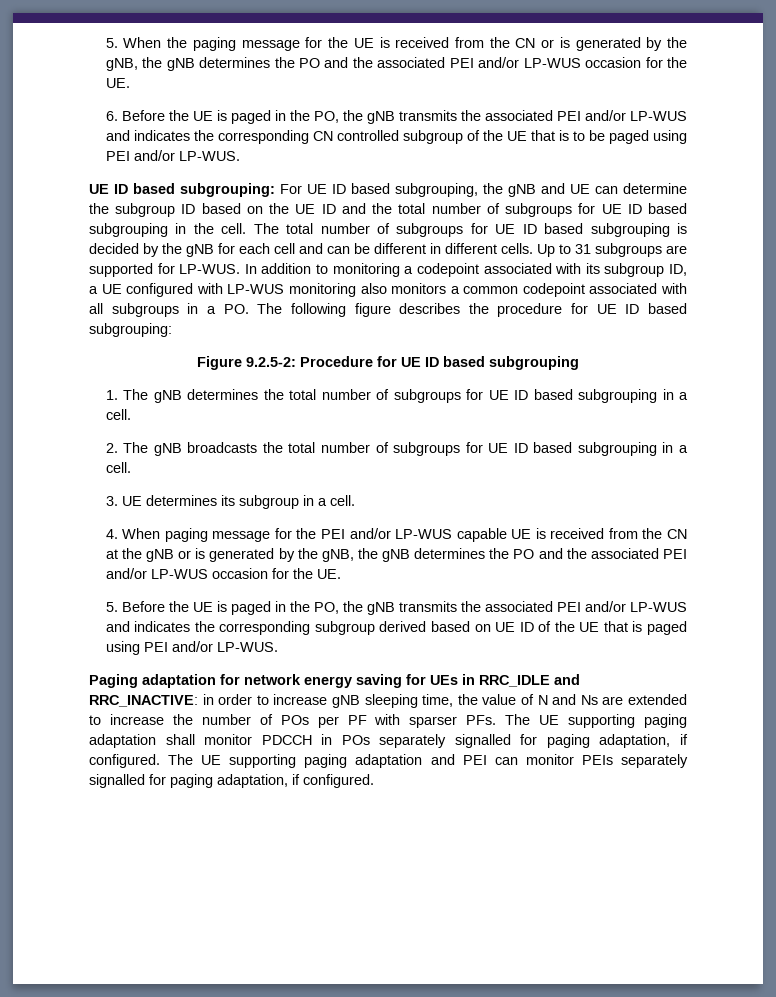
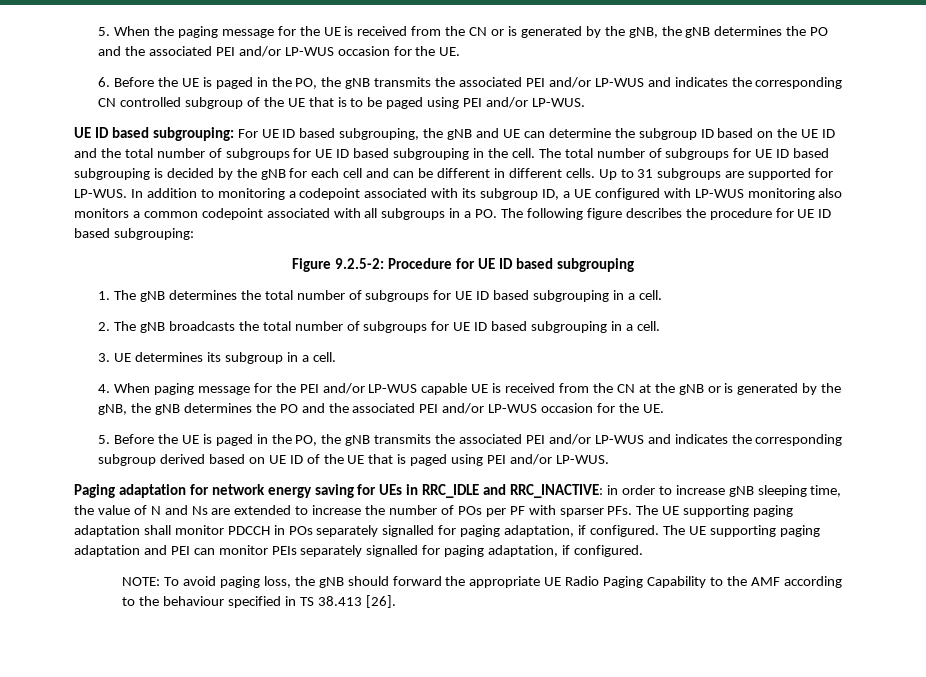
+ NOTE: To avoid paging loss, the gNB should forward the appropriate UE Radio Paging Capability to the AMF according to the behaviour specified in TS 38.413 [26].

